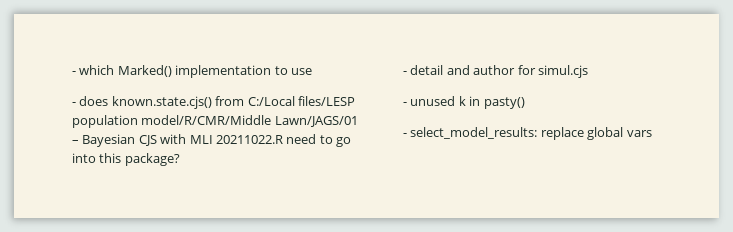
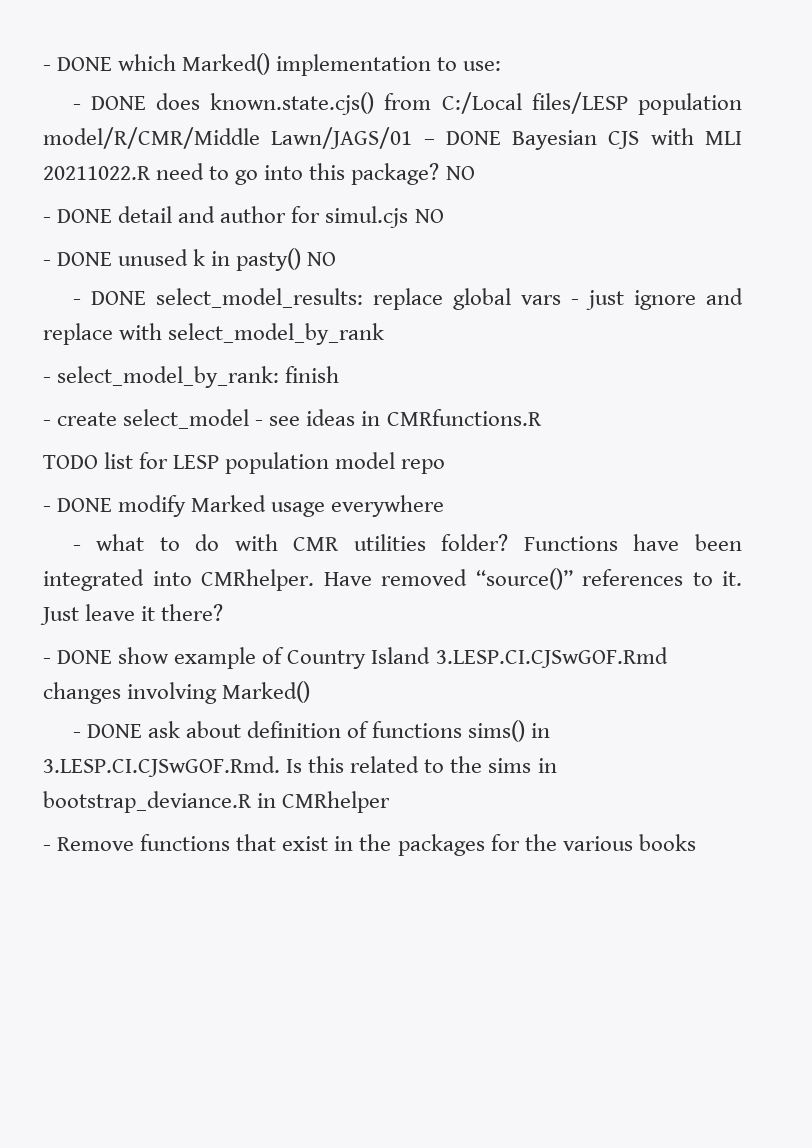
- - which Marked() implementation to use
- - does known.state.cjs() from C:/Local files/LESP population model/R/CMR/Middle Lawn/JAGS/01 – Bayesian CJS with MLI 20211022.R need to go into this package?
- - detail and author for simul.cjs
- - unused k in pasty()
- - select_model_results: replace global vars
+ - DONE which Marked() implementation to use:
+ - DONE does known.state.cjs() from C:/Local files/LESP population model/R/CMR/Middle Lawn/JAGS/01 – DONE Bayesian CJS with MLI 20211022.R need to go into this package? NO
+ - DONE detail and author for simul.cjs NO
+ - DONE unused k in pasty() NO
+ - DONE select_model_results: replace global vars - just ignore and replace with select_model_by_rank
+ - select_model_by_rank: finish
+ - create select_model - see ideas in CMRfunctions.R
+ TODO list for LESP population model repo
+ - DONE modify Marked usage everywhere
+ - what to do with CMR utilities folder? Functions have been integrated into CMRhelper. Have removed “source()” references to it. Just leave it there?
+ - DONE show example of Country Island 3.LESP.CI.CJSwGOF.Rmd changes involving Marked()
+ - DONE ask about definition of functions sims() in 3.LESP.CI.CJSwGOF.Rmd. Is this related to the sims in bootstrap_deviance.R in CMRhelper
+ - Remove functions that exist in the packages for the various books

